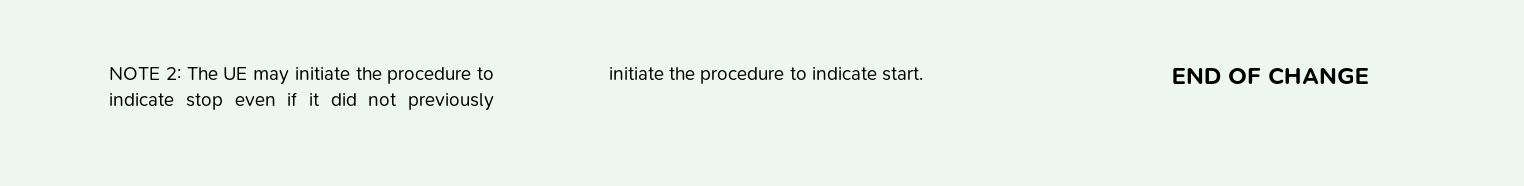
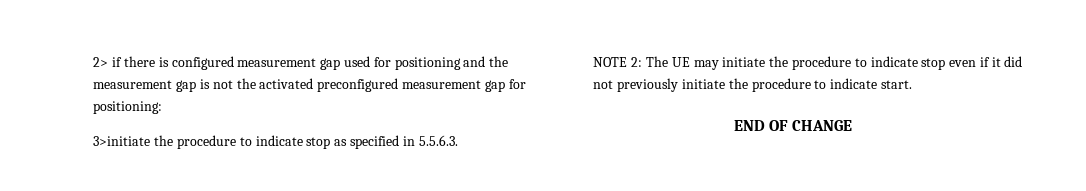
+ 2> if there is configured measurement gap used for positioning and the measurement gap is not the activated preconfigured measurement gap for positioning:
+ 3>initiate the procedure to indicate stop as specified in 5.5.6.3.

